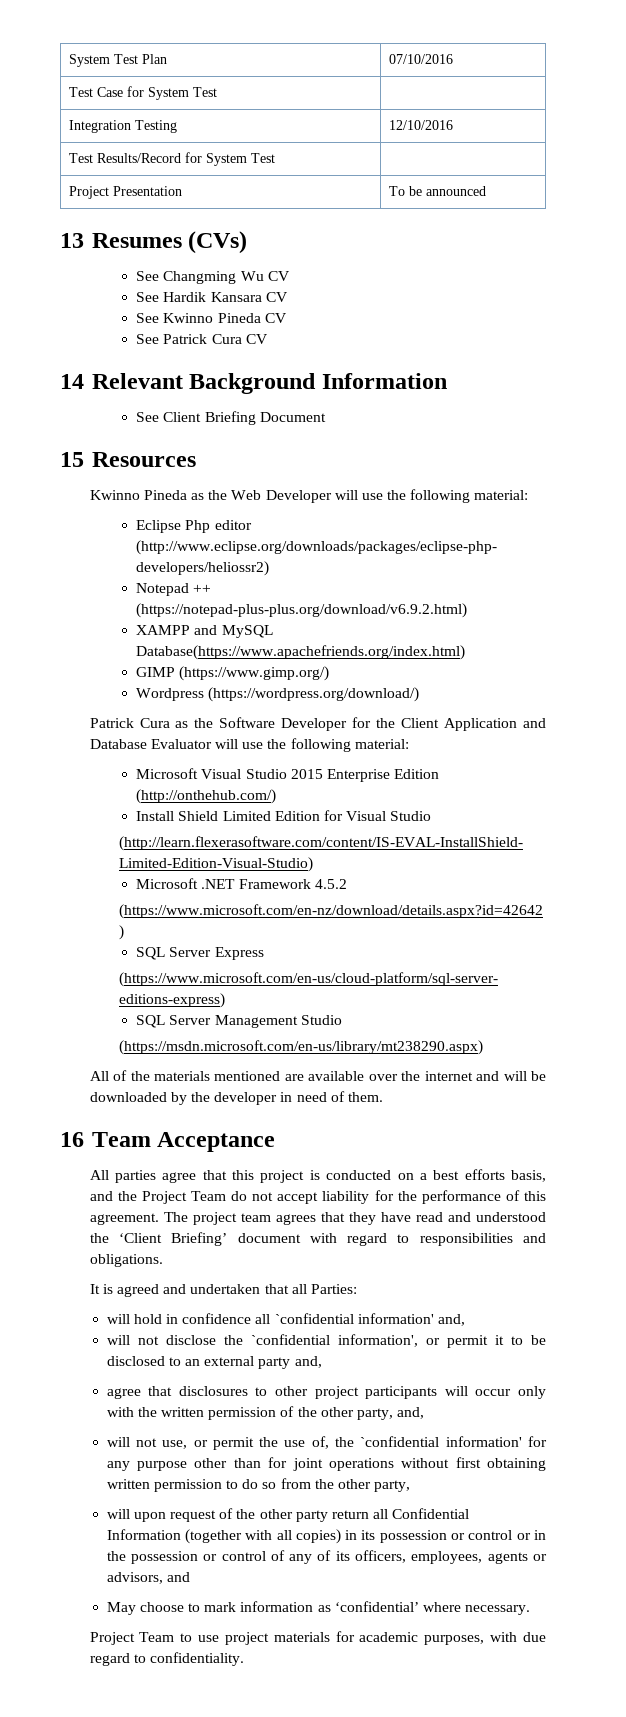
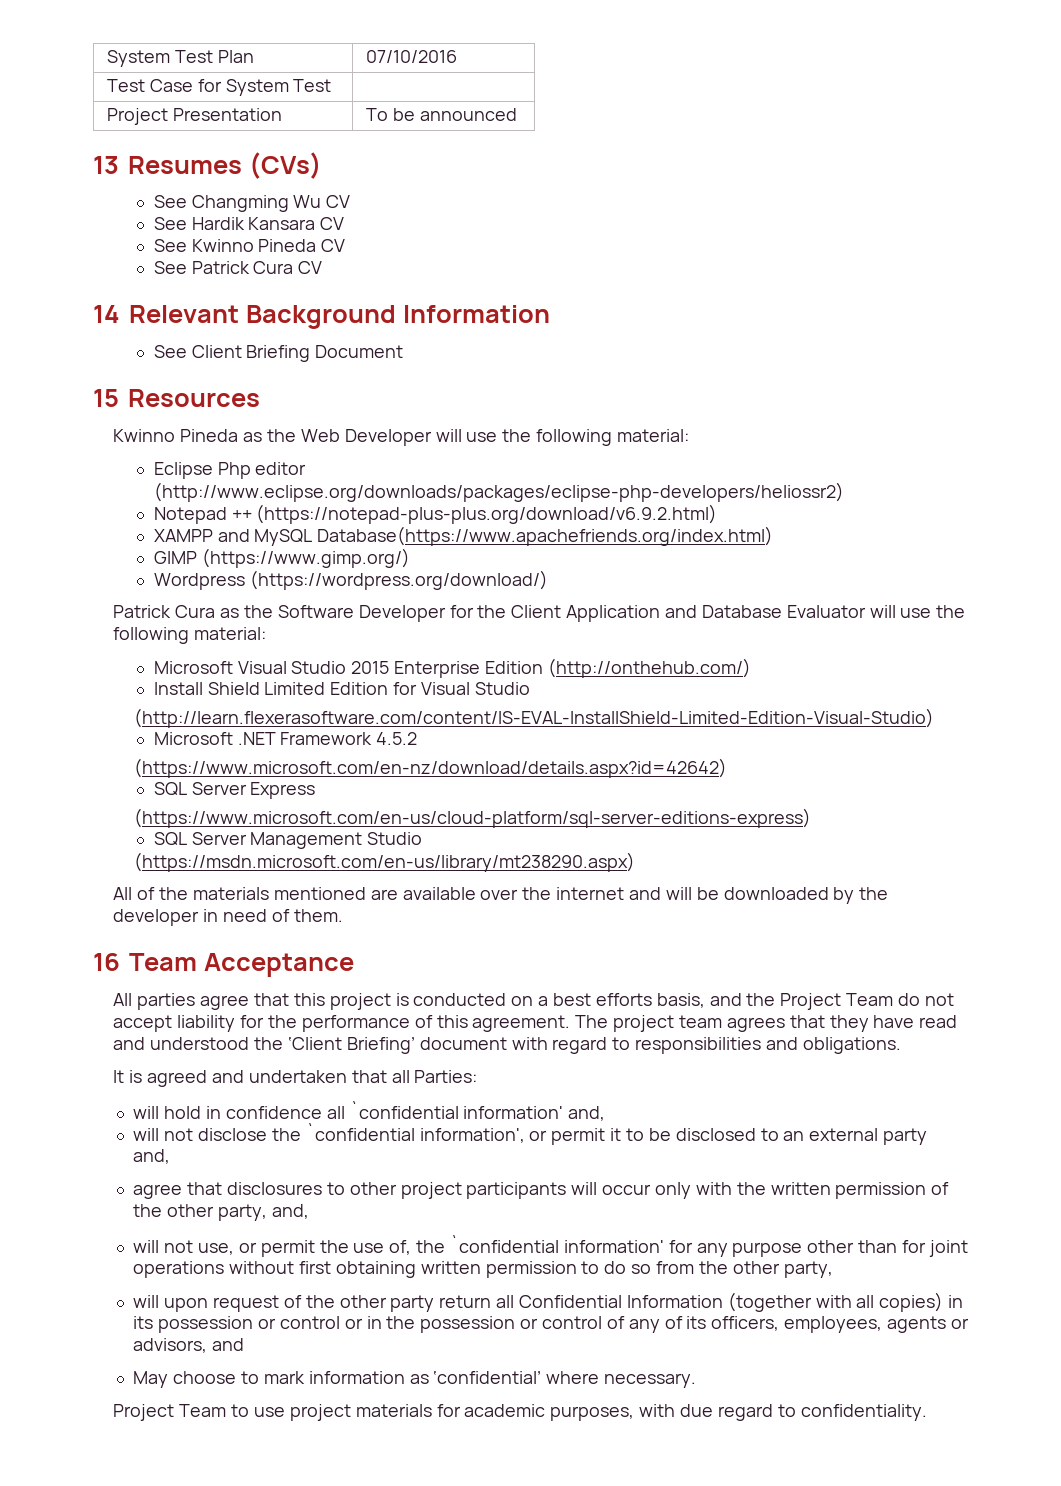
- Integration Testing | 12/10/2016
- Test Results/Record for System Test |

